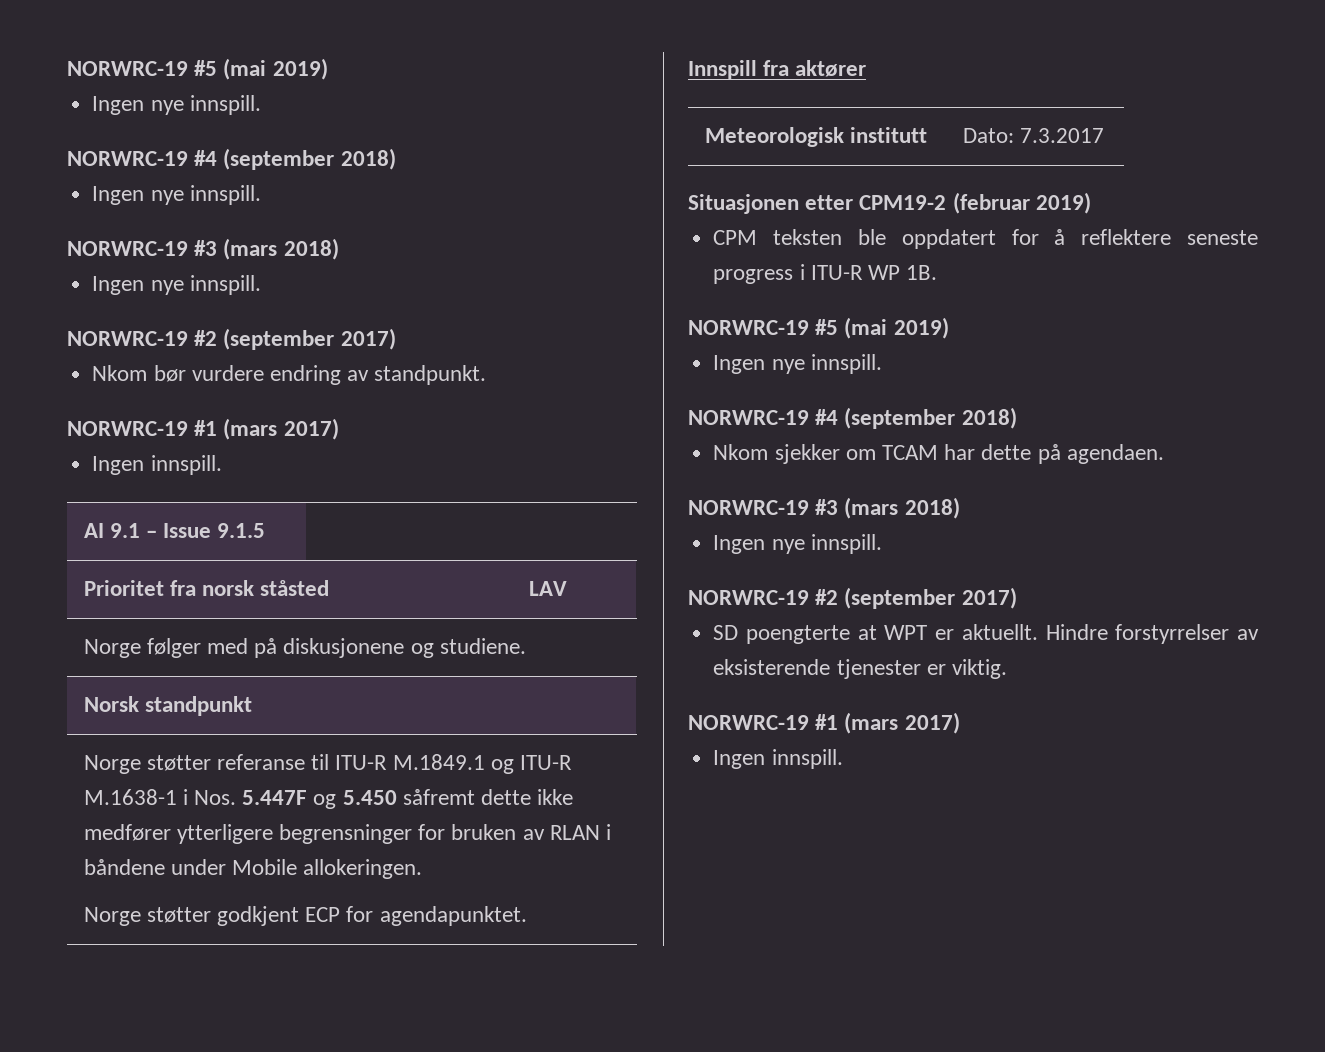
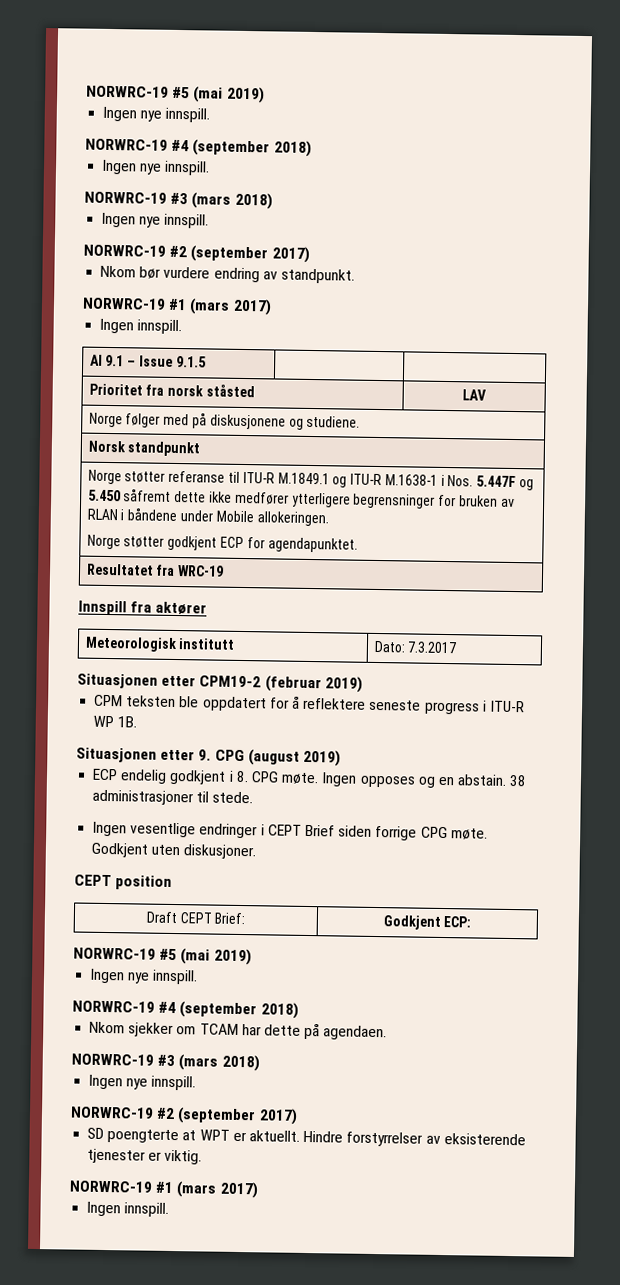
+ Resultatet fra WRC-19
+ Situasjonen etter 9. CPG (august 2019)
+ ECP endelig godkjent i 8. CPG møte. Ingen opposes og en abstain. 38 administrasjoner til stede.
+ Ingen vesentlige endringer i CEPT Brief siden forrige CPG møte. Godkjent uten diskusjoner.
+ CEPT position
+ Draft CEPT Brief: | Godkjent ECP:

